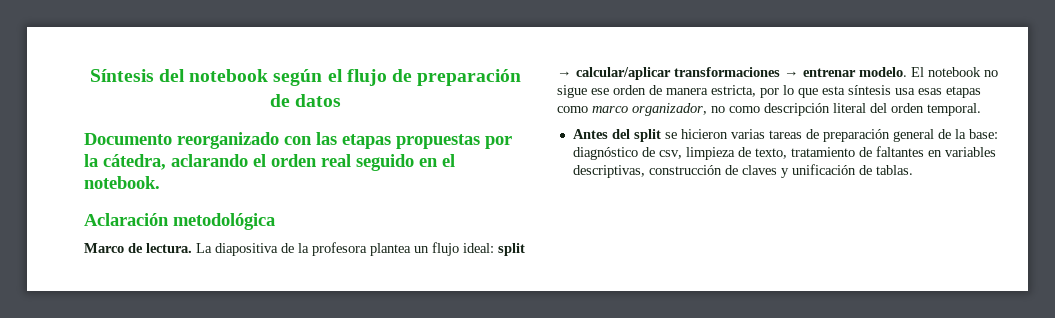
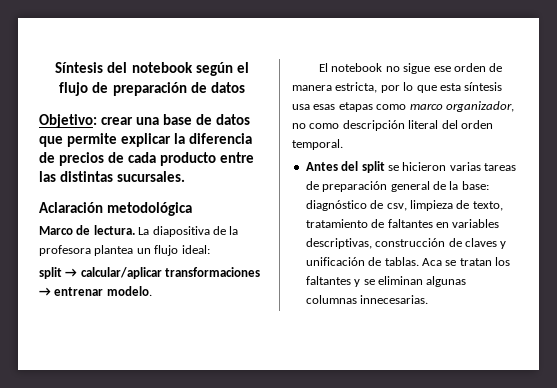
- Documento reorganizado con las etapas propuestas por la cátedra, aclarando el orden real seguido en el notebook.
+ Objetivo: crear una base de datos que permite explicar la diferencia de precios de cada producto entre las distintas sucursales.
- La diapositiva de la profesora plantea un flujo ideal: split → calcular/aplicar transformaciones → entrenar modelo. El notebook no sigue ese orden de manera estricta, por lo que esta síntesis usa esas etapas como marco organizador, no como descripción literal del orden temporal.
+ La diapositiva de la profesora plantea un flujo ideal:
+ split → calcular/aplicar transformaciones → entrenar modelo.
+ El notebook no sigue ese orden de manera estricta, por lo que esta síntesis usa esas etapas como marco organizador, no como descripción literal del orden temporal.
+ Aca se tratan los faltantes y se eliminan algunas columnas innecesarias.

